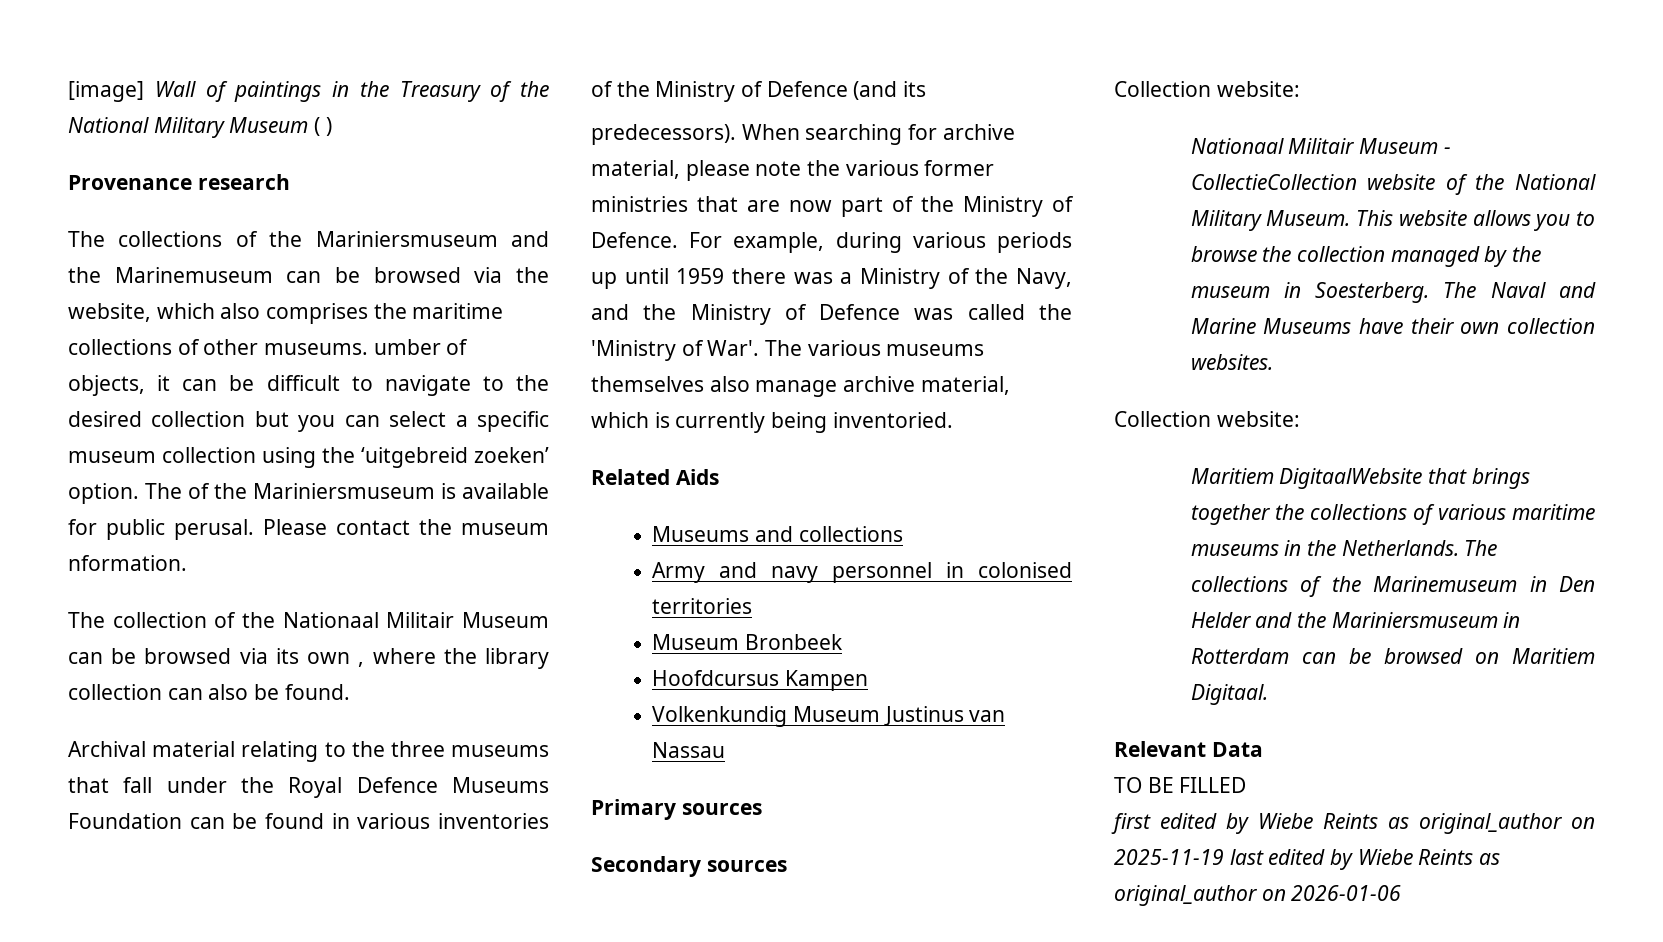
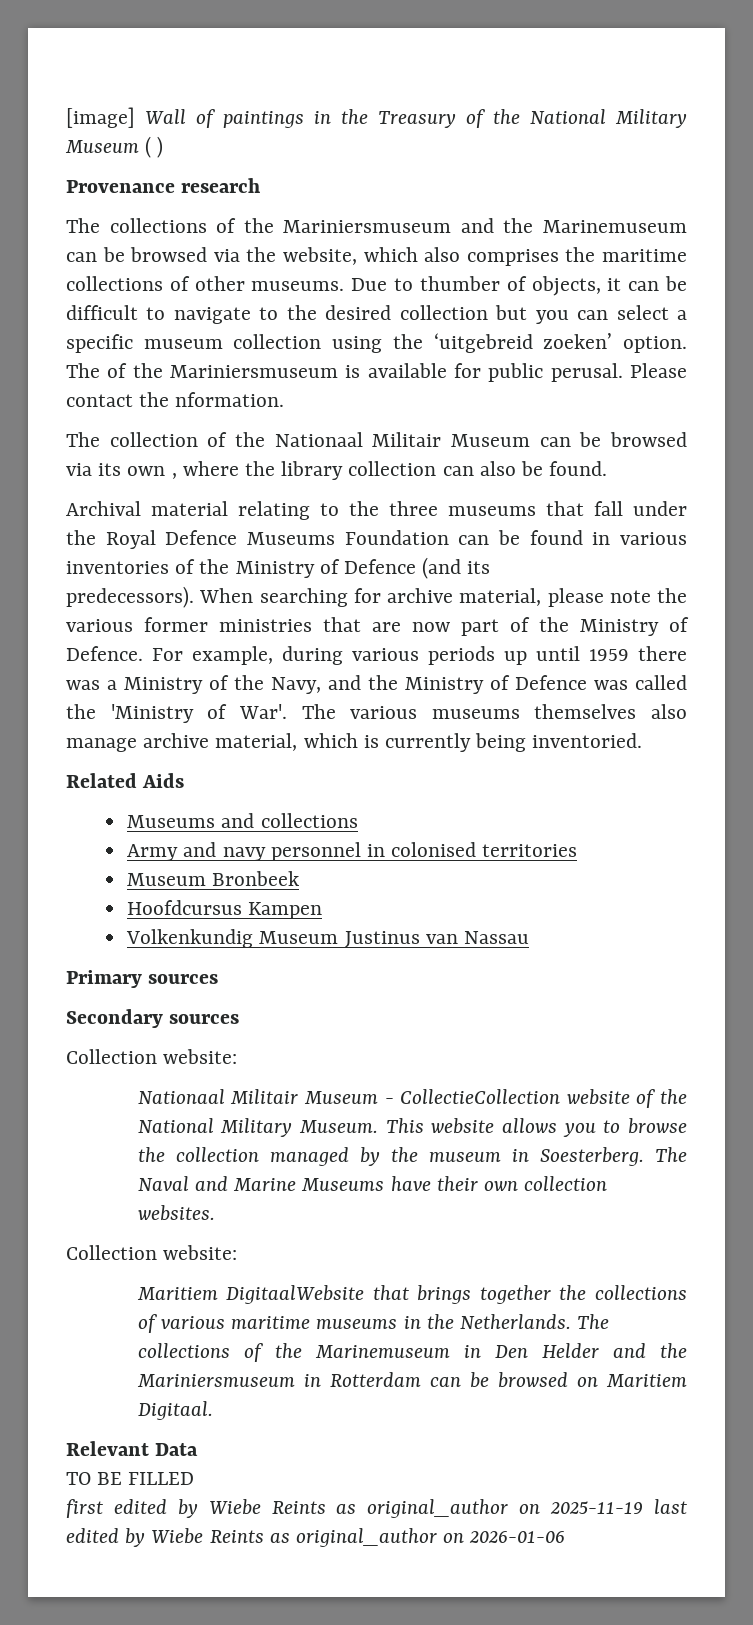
- The collections of the Mariniersmuseum and the Marinemuseum can be browsed via the website, which also comprises the maritime collections of other museums. umber of objects, it can be difficult to navigate to the desired collection but you can select a specific museum collection using the ‘uitgebreid zoeken’ option.
+ The collections of the Mariniersmuseum and the Marinemuseum can be browsed via the website, which also comprises the maritime collections of other museums. Due to thumber of objects, it can be difficult to navigate to the desired collection but you can select a specific museum collection using the ‘uitgebreid zoeken’ option.
- Please contact the museum nformation.
+ Please contact the nformation.

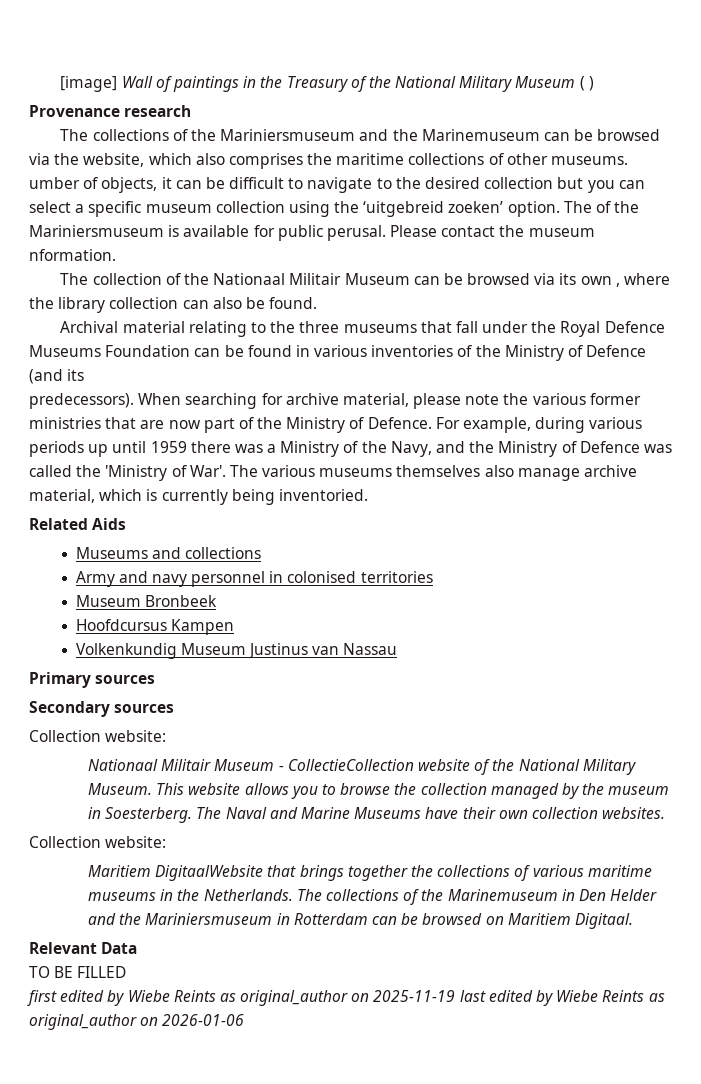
- The collections of the Mariniersmuseum and the Marinemuseum can be browsed via the website, which also comprises the maritime collections of other museums. Due to thumber of objects, it can be difficult to navigate to the desired collection but you can select a specific museum collection using the ‘uitgebreid zoeken’ option.
+ The collections of the Mariniersmuseum and the Marinemuseum can be browsed via the website, which also comprises the maritime collections of other museums. umber of objects, it can be difficult to navigate to the desired collection but you can select a specific museum collection using the ‘uitgebreid zoeken’ option.
- Please contact the nformation.
+ Please contact the museum nformation.

